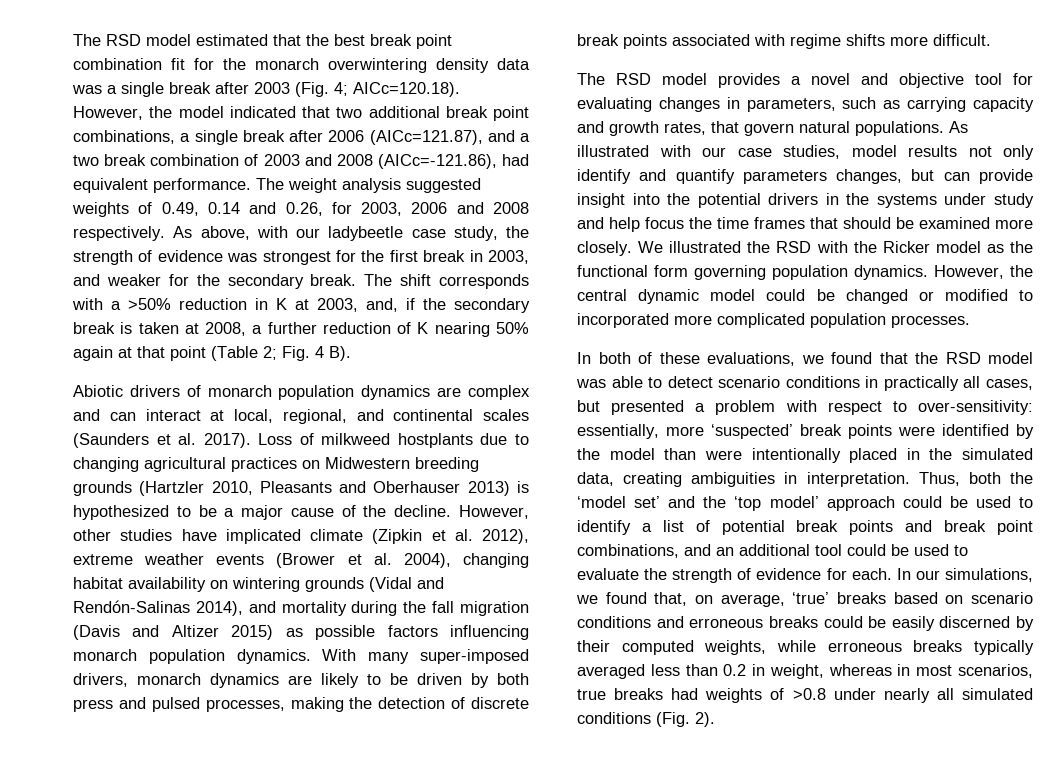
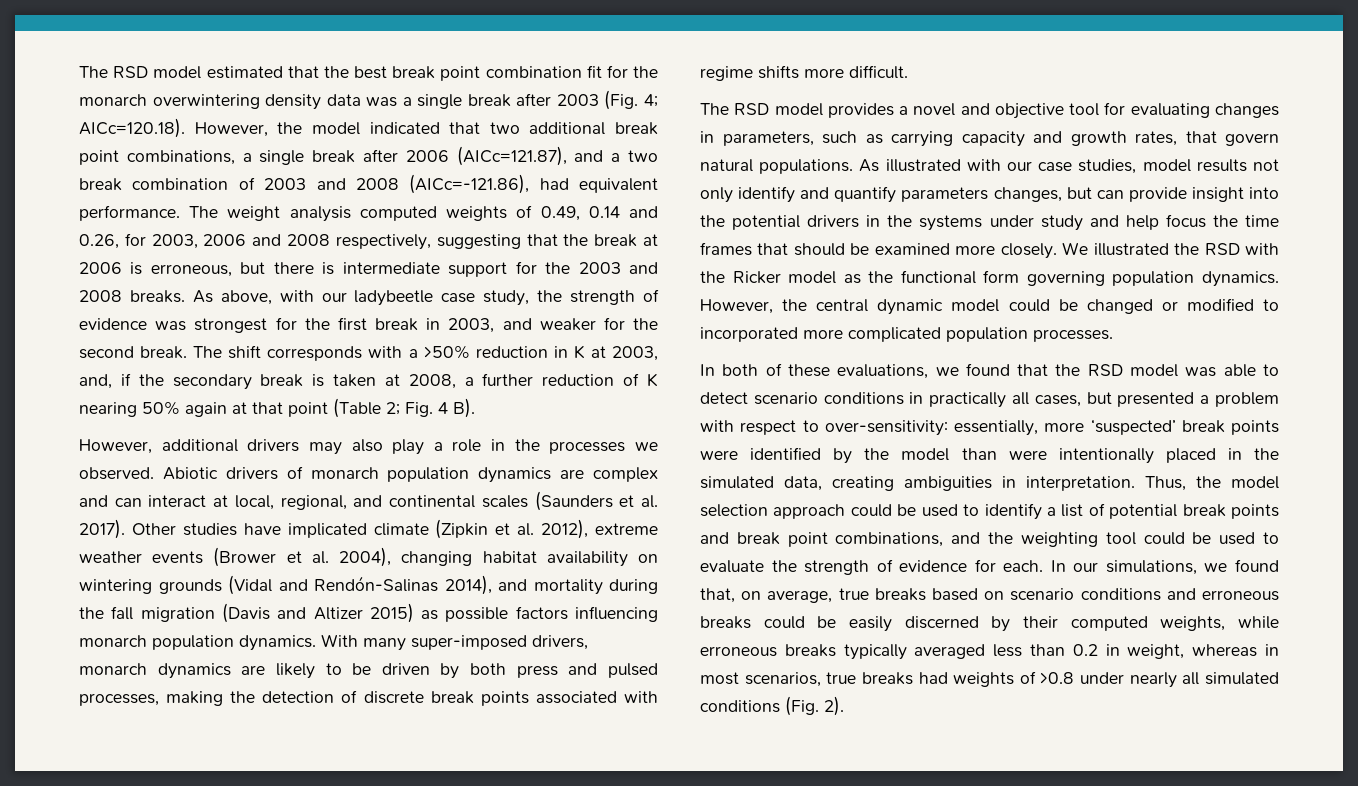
- The weight analysis suggested weights of 0.49, 0.14 and 0.26, for 2003, 2006 and 2008 respectively.
+ The weight analysis computed weights of 0.49, 0.14 and 0.26, for 2003, 2006 and 2008 respectively, suggesting that the break at 2006 is erroneous, but there is intermediate support for the 2003 and 2008 breaks.
- As above, with our ladybeetle case study, the strength of evidence was strongest for the first break in 2003, and weaker for the secondary break.
+ As above, with our ladybeetle case study, the strength of evidence was strongest for the first break in 2003, and weaker for the second break.
+ However, additional drivers may also play a role in the processes we observed.
- Loss of milkweed hostplants due to changing agricultural practices on Midwestern breeding grounds (Hartzler 2010, Pleasants and Oberhauser 2013) is hypothesized to be a major cause of the decline. However, other studies have implicated climate (Zipkin et al. 2012), extreme weather events (Brower et al. 2004), changing habitat availability on wintering grounds (Vidal and Rendón-Salinas 2014), and mortality during the fall migration (Davis and Altizer 2015) as possible factors influencing monarch population dynamics.
+ Other studies have implicated climate (Zipkin et al. 2012), extreme weather events (Brower et al. 2004), changing habitat availability on wintering grounds (Vidal and Rendón-Salinas 2014), and mortality during the fall migration (Davis and Altizer 2015) as possible factors influencing monarch population dynamics.
- Thus, both the ‘model set’ and the ‘top model’ approach could be used to identify a list of potential break points and break point combinations, and an additional tool could be used to evaluate the strength of evidence for each.
+ Thus, the model selection approach could be used to identify a list of potential break points and break point combinations, and the weighting tool could be used to evaluate the strength of evidence for each.
- In our simulations, we found that, on average, ‘true’ breaks based on scenario conditions and erroneous breaks could be easily discerned by their computed weights, while erroneous breaks typically averaged less than 0.2 in weight, whereas in most scenarios, true breaks had weights of >0.8 under nearly all simulated conditions (Fig. 2).
+ In our simulations, we found that, on average, true breaks based on scenario conditions and erroneous breaks could be easily discerned by their computed weights, while erroneous breaks typically averaged less than 0.2 in weight, whereas in most scenarios, true breaks had weights of >0.8 under nearly all simulated conditions (Fig. 2).

